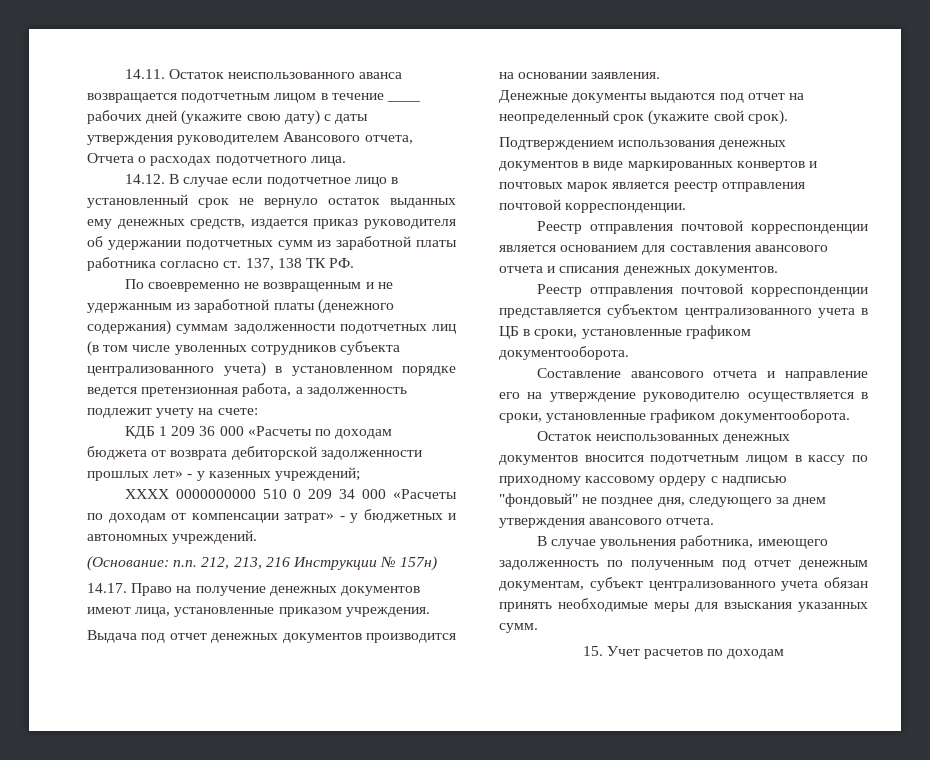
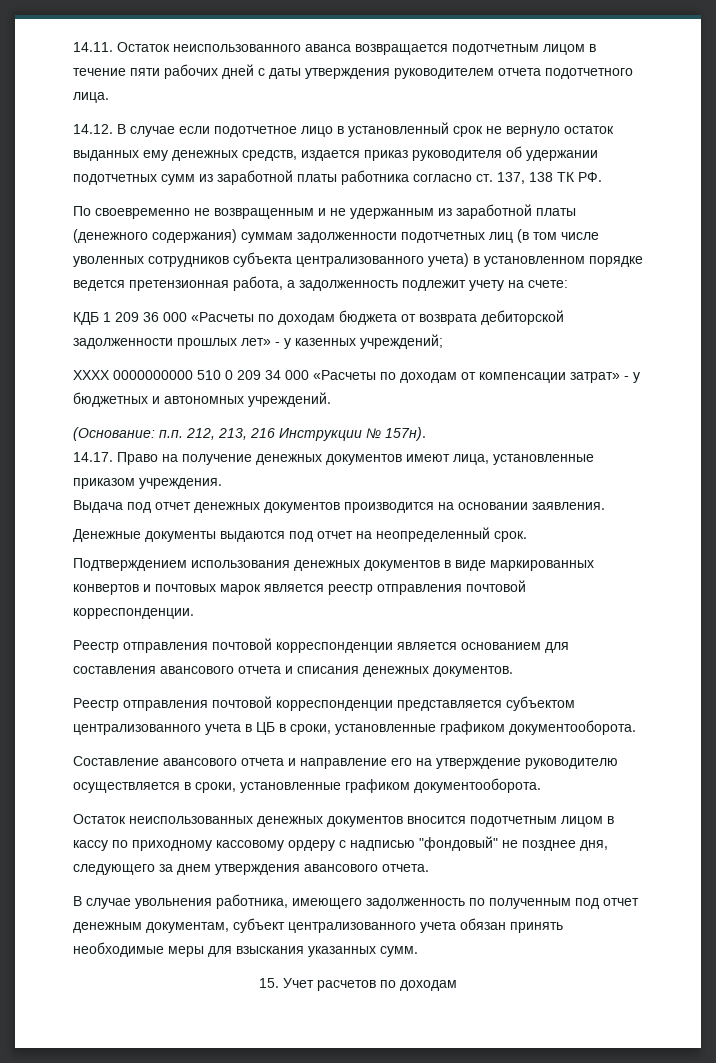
- 14.11. Остаток неиспользованного аванса возвращается подотчетным лицом в течение ____ рабочих дней (укажите свою дату) с даты утверждения руководителем Авансового отчета, Отчета о расходах подотчетного лица.
+ 14.11. Остаток неиспользованного аванса возвращается подотчетным лицом в течение пяти рабочих дней с даты утверждения руководителем отчета подотчетного лица.
- (Основание: п.п. 212, 213, 216 Инструкции № 157н)
+ (Основание: п.п. 212, 213, 216 Инструкции № 157н).
- Денежные документы выдаются под отчет на неопределенный срок (укажите свой срок).
+ Денежные документы выдаются под отчет на неопределенный срок.

